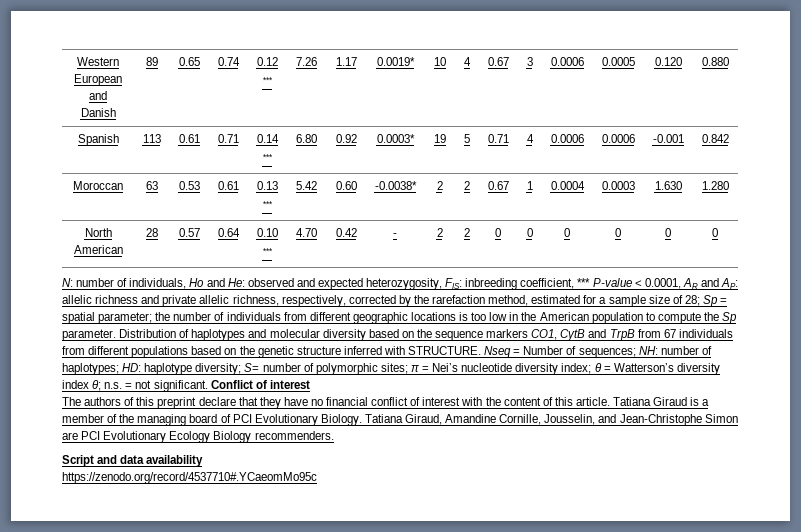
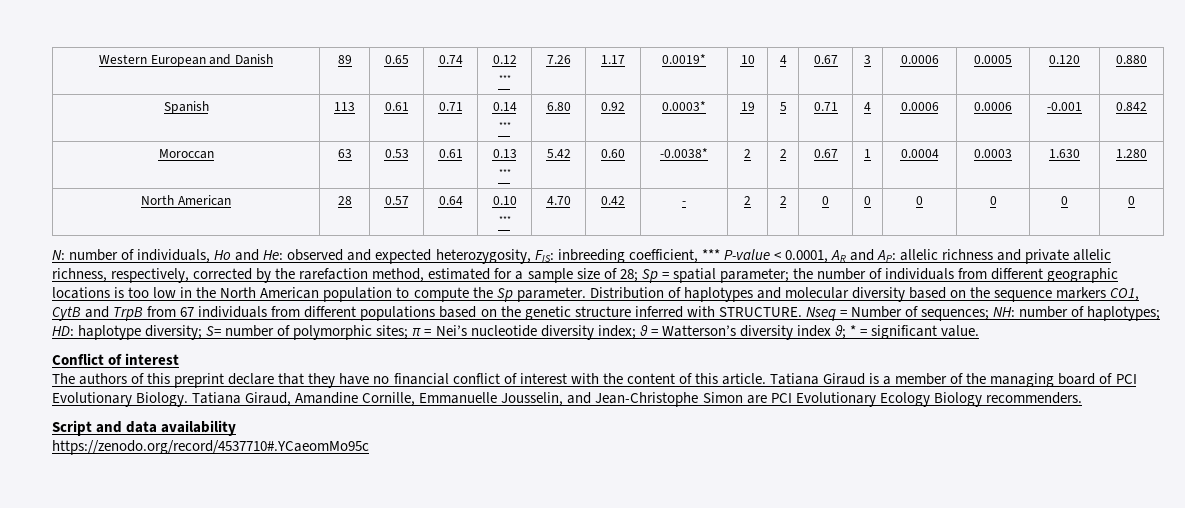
- the number of individuals from different geographic locations is too low in the American population to compute the Sp parameter.
+ the number of individuals from different geographic locations is too low in the North American population to compute the Sp parameter.
- Nseq = Number of sequences; NH: number of haplotypes; HD: haplotype diversity; S= number of polymorphic sites; π = Nei’s nucleotide diversity index; θ = Watterson’s diversity index θ; n.s. = not significant. Conflict of interest
+ Nseq = Number of sequences; NH: number of haplotypes; HD: haplotype diversity; S= number of polymorphic sites; π = Nei’s nucleotide diversity index; θ = Watterson’s diversity index θ; * = significant value.
+ Conflict of interest
- Tatiana Giraud, Amandine Cornille, Jousselin, and Jean-Christophe Simon are PCI Evolutionary Ecology Biology recommenders.
+ Tatiana Giraud, Amandine Cornille, Emmanuelle Jousselin, and Jean-Christophe Simon are PCI Evolutionary Ecology Biology recommenders.

